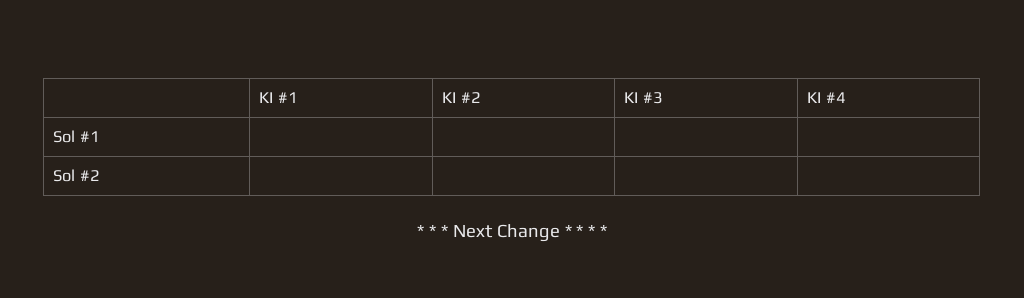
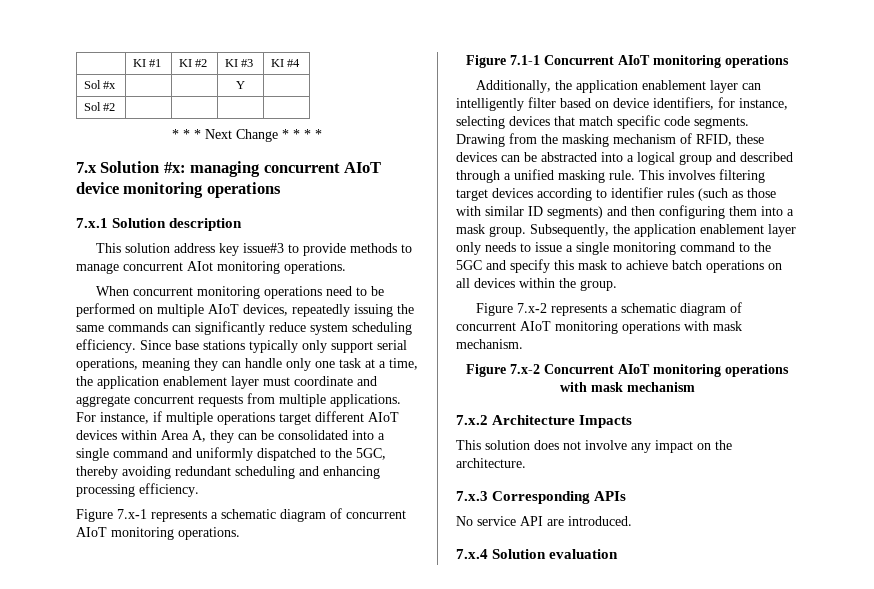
- Sol #1 | | | |
+ Sol #x | | | Y |
+ 7.x Solution #x: managing concurrent AIoT device monitoring operations
+ 7.x.1 Solution description
+ This solution address key issue#3 to provide methods to manage concurrent AIot monitoring operations.
+ When concurrent monitoring operations need to be performed on multiple AIoT devices, repeatedly issuing the same commands can significantly reduce system scheduling efficiency. Since base stations typically only support serial operations, meaning they can handle only one task at a time, the application enablement layer must coordinate and aggregate concurrent requests from multiple applications. For instance, if multiple operations target different AIoT devices within Area A, they can be consolidated into a single command and uniformly dispatched to the 5GC, thereby avoiding redundant scheduling and enhancing processing efficiency.
+ Figure 7.x-1 represents a schematic diagram of concurrent AIoT monitoring operations.
+ Figure 7.1-1 Concurrent AIoT monitoring operations
+ Additionally, the application enablement layer can intelligently filter based on device identifiers, for instance, selecting devices that match specific code segments. Drawing from the masking mechanism of RFID, these devices can be abstracted into a logical group and described through a unified masking rule. This involves filtering target devices according to identifier rules (such as those with similar ID segments) and then configuring them into a mask group. Subsequently, the application enablement layer only needs to issue a single monitoring command to the 5GC and specify this mask to achieve batch operations on all devices within the group.
+ Figure 7.x-2 represents a schematic diagram of concurrent AIoT monitoring operations with mask mechanism.
+ Figure 7.x-2 Concurrent AIoT monitoring operations with mask mechanism
+ 7.x.2 Architecture Impacts
+ This solution does not involve any impact on the architecture.
+ 7.x.3 Corresponding APIs
+ No service API are introduced.
+ 7.x.4 Solution evaluation

